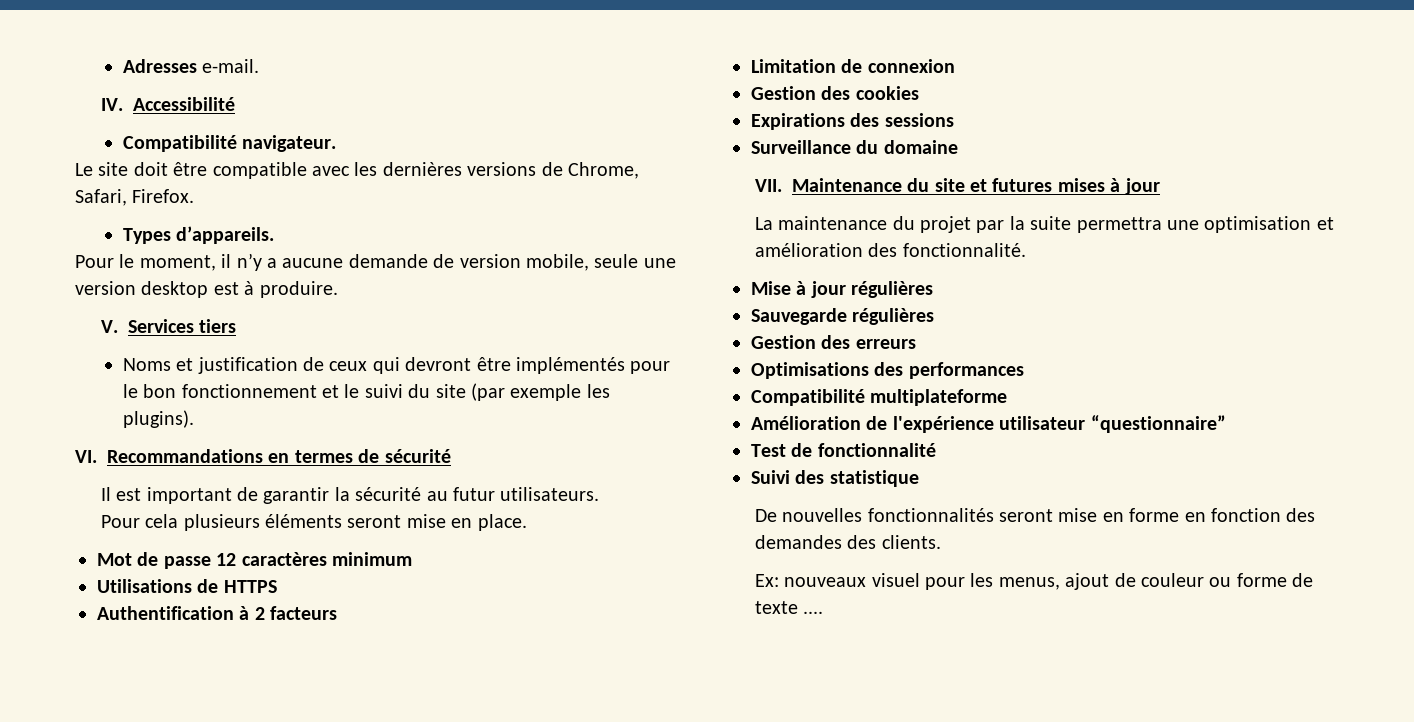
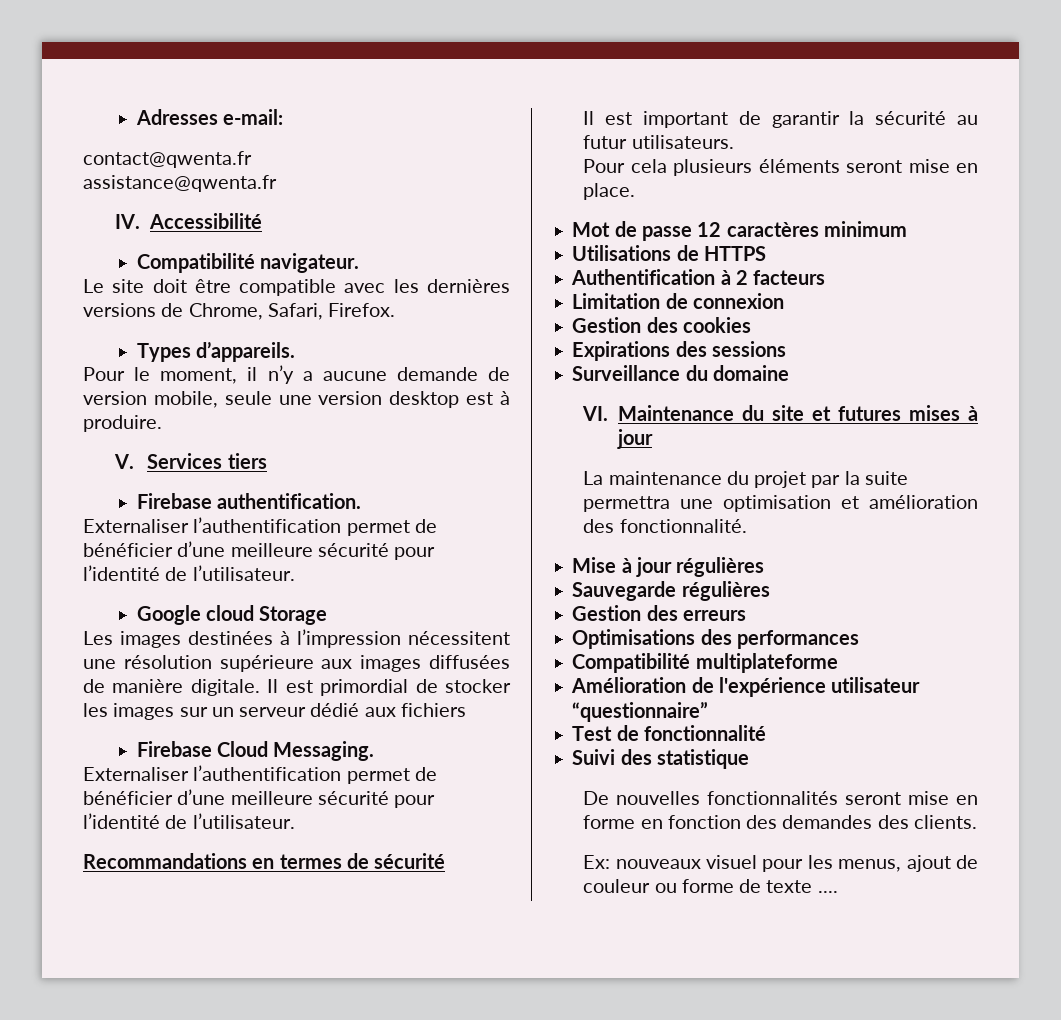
- Adresses e-mail.
+ Adresses e-mail:
+ contact@qwenta.fr
+ assistance@qwenta.fr
- Noms et justification de ceux qui devront être implémentés pour le bon fonctionnement et le suivi du site (par exemple les plugins).
- VI. Recommandations en termes de sécurité
+ Firebase authentification.
+ Externaliser l’authentification permet de bénéficier d’une meilleure sécurité pour l’identité de l’utilisateur.
+ Google cloud Storage
+ Les images destinées à l’impression nécessitent une résolution supérieure aux images diffusées de manière digitale. Il est primordial de stocker les images sur un serveur dédié aux fichiers
+ Firebase Cloud Messaging.
+ Externaliser l’authentification permet de bénéficier d’une meilleure sécurité pour l’identité de l’utilisateur.
+ Recommandations en termes de sécurité
- VII. Maintenance du site et futures mises à jour
+ VI. Maintenance du site et futures mises à jour

